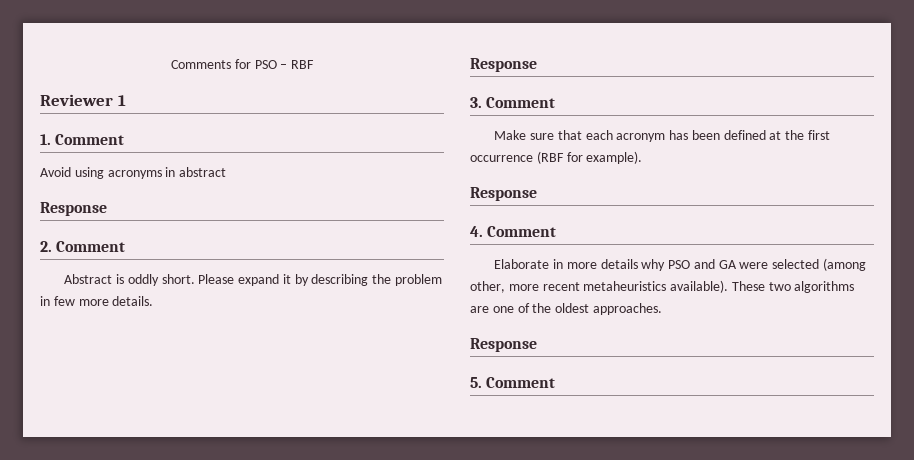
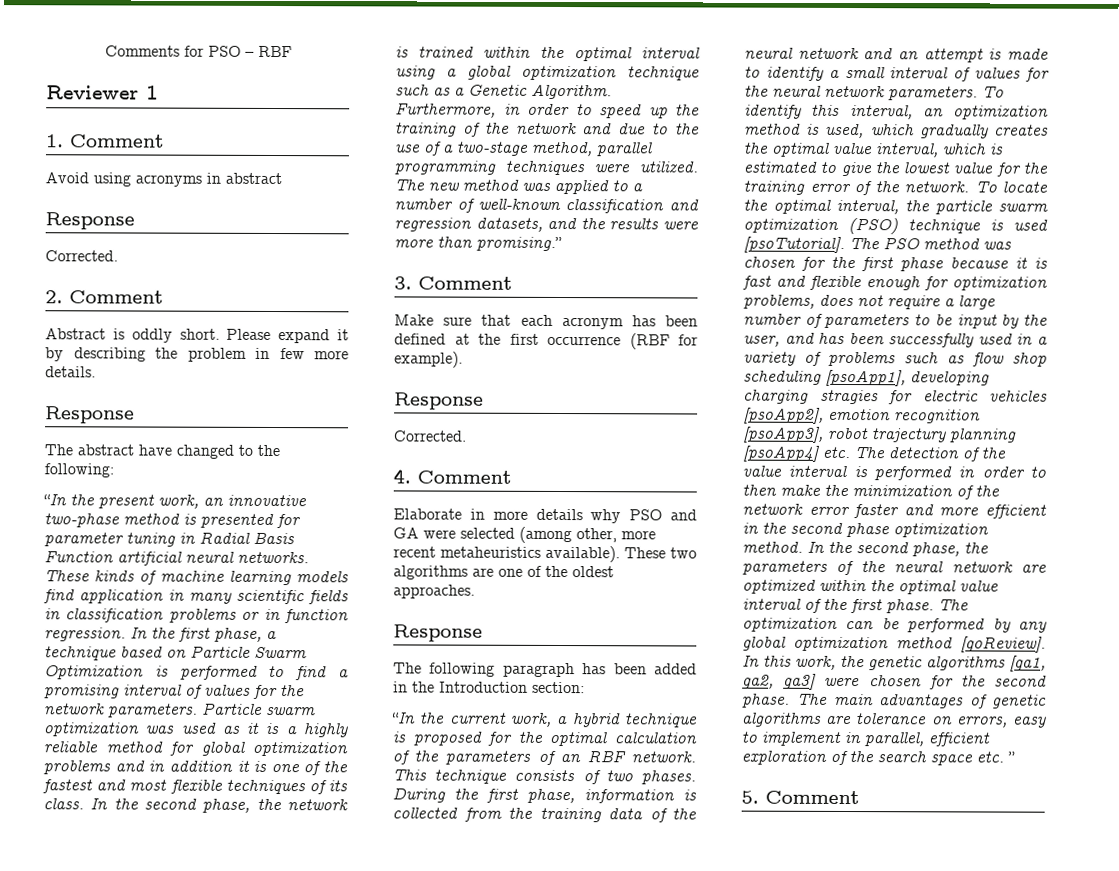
  Avoid using acronyms in abstract
  Response
+ Corrected.
+ The abstract have changed to the following:
+ “In the present work, an innovative two-phase method is presented for parameter tuning in Radial Basis Function artificial neural networks. These kinds of machine learning models find application in many scientific fields in classification problems or in function regression. In the first phase, a technique based on Particle Swarm Optimization is performed to find a promising interval of values for the network parameters. Particle swarm optimization was used as it is a highly reliable method for global optimization problems and in addition it is one of the fastest and most flexible techniques of its class. In the second phase, the network is trained within the optimal interval using a global optimization technique such as a Genetic Algorithm. Furthermore, in order to speed up the training of the network and due to the use of a two-stage method, parallel programming techniques were utilized. The new method was applied to a number of well-known classification and regression datasets, and the results were more than promising.”
  Make sure that each acronym has been defined at the first occurrence (RBF for example).
  Response
+ Corrected.
+ The following paragraph has been added in the Introduction section:
+ “In the current work, a hybrid technique is proposed for the optimal calculation of the parameters of an RBF network. This technique consists of two phases. During the first phase, information is collected from the training data of the neural network and an attempt is made to identify a small interval of values for the neural network parameters. To identify this interval, an optimization method is used, which gradually creates the optimal value interval, which is estimated to give the lowest value for the training error of the network. To locate the optimal interval, the particle swarm optimization (PSO) technique is used [psoTutorial]. The PSO method was chosen for the first phase because it is fast and flexible enough for optimization problems, does not require a large number of parameters to be input by the user, and has been successfully used in a variety of problems such as flow shop scheduling [psoApp1], developing charging stragies for electric vehicles [psoApp2], emotion recognition [psoApp3], robot trajectury planning [psoApp4] etc. The detection of the value interval is performed in order to then make the minimization of the network error faster and more efficient in the second phase optimization method. In the second phase, the parameters of the neural network are optimized within the optimal value interval of the first phase. The optimization can be performed by any global optimization method [goReview]. In this work, the genetic algorithms [ga1, ga2, ga3] were chosen for the second phase. The main advantages of genetic algorithms are tolerance on errors, easy to implement in parallel, efficient exploration of the search space etc. ”

